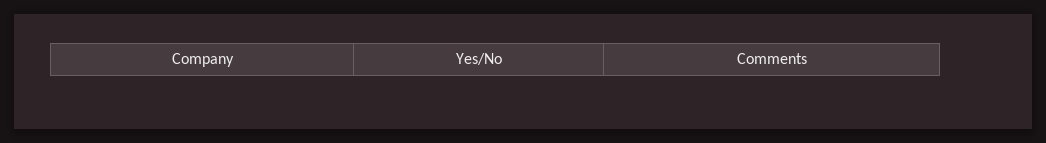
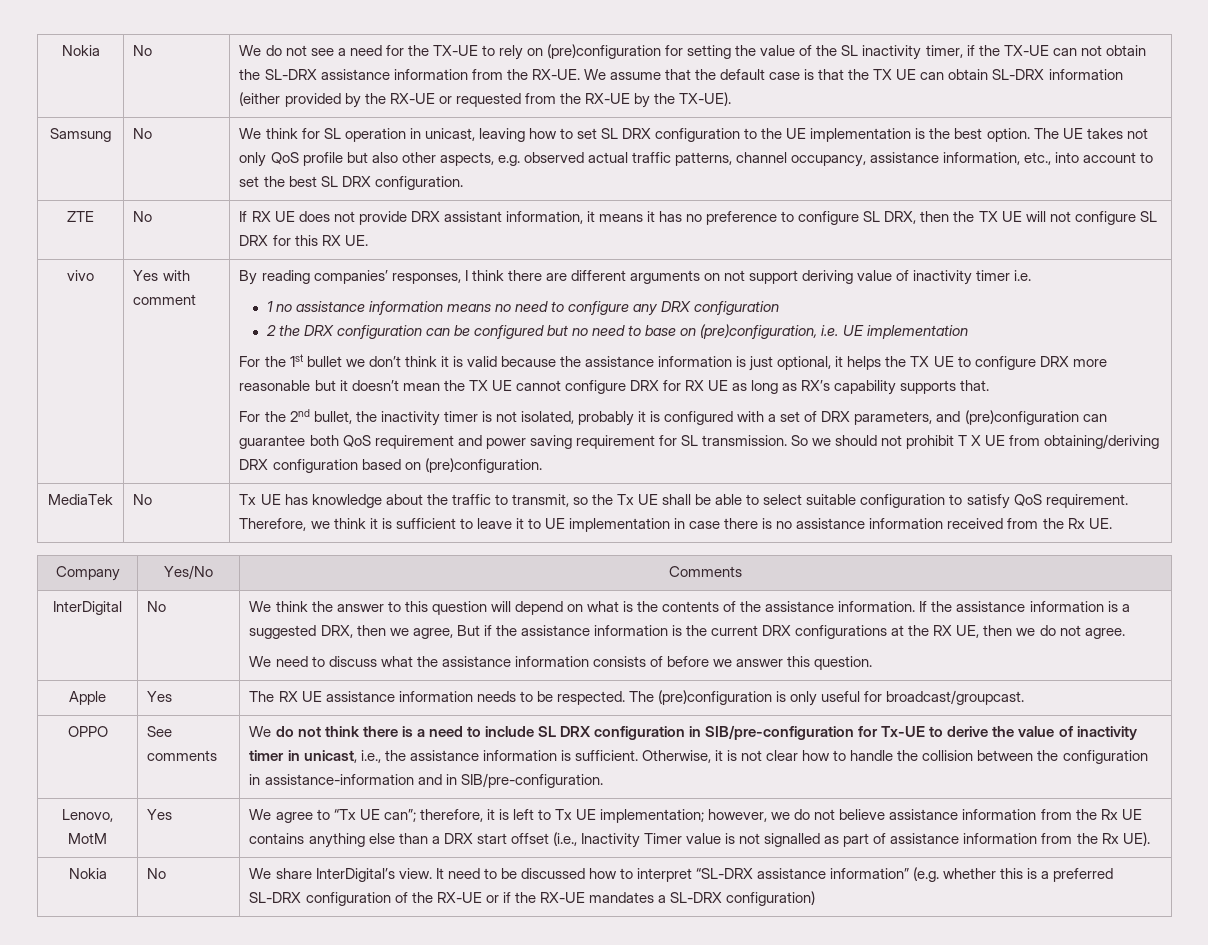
+ Nokia | No | We do not see a need for the TX-UE to rely on (pre)configuration for setting the value of the SL inactivity timer, if the TX-UE can not obtain the SL-DRX assistance information from the RX-UE. We assume that the default case is that the TX UE can obtain SL-DRX information (either provided by the RX-UE or requested from the RX-UE by the TX-UE).
+ Samsung | No | We think for SL operation in unicast, leaving how to set SL DRX configuration to the UE implementation is the best option. The UE takes not only QoS profile but also other aspects, e.g. observed actual traffic patterns, channel occupancy, assistance information, etc., into account to set the best SL DRX configuration.
+ ZTE | No | If RX UE does not provide DRX assistant information, it means it has no preference to configure SL DRX, then the TX UE will not configure SL DRX for this RX UE.
+ vivo | Yes with comment | By reading companies’ responses, I think there are different arguments on not support deriving value of inactivity timer i.e.
+ 1 no assistance information means no need to configure any DRX configuration
+ 2 the DRX configuration can be configured but no need to base on (pre)configuration, i.e. UE implementation
+ For the 1st bullet we don’t think it is valid because the assistance information is just optional, it helps the TX UE to configure DRX more reasonable but it doesn’t mean the TX UE cannot configure DRX for RX UE as long as RX’s capability supports that.
+ For the 2nd bullet, the inactivity timer is not isolated, probably it is configured with a set of DRX parameters, and (pre)configuration can guarantee both QoS requirement and power saving requirement for SL transmission. So we should not prohibit T X UE from obtaining/deriving DRX configuration based on (pre)configuration.
+ MediaTek | No | Tx UE has knowledge about the traffic to transmit, so the Tx UE shall be able to select suitable configuration to satisfy QoS requirement. Therefore, we think it is sufficient to leave it to UE implementation in case there is no assistance information received from the Rx UE.
  Company | Yes/No | Comments
+ InterDigital | No | We think the answer to this question will depend on what is the contents of the assistance information. If the assistance information is a suggested DRX, then we agree, But if the assistance information is the current DRX configurations at the RX UE, then we do not agree.
+ We need to discuss what the assistance information consists of before we answer this question.
+ Apple | Yes | The RX UE assistance information needs to be respected. The (pre)configuration is only useful for broadcast/groupcast.
+ OPPO | See comments | We do not think there is a need to include SL DRX configuration in SIB/pre-configuration for Tx-UE to derive the value of inactivity timer in unicast, i.e., the assistance information is sufficient. Otherwise, it is not clear how to handle the collision between the configuration in assistance-information and in SIB/pre-configuration.
+ Lenovo, MotM | Yes | We agree to “Tx UE can”; therefore, it is left to Tx UE implementation; however, we do not believe assistance information from the Rx UE contains anything else than a DRX start offset (i.e., Inactivity Timer value is not signalled as part of assistance information from the Rx UE).
+ Nokia | No | We share InterDigital’s view. It need to be discussed how to interpret “SL-DRX assistance information” (e.g. whether this is a preferred SL-DRX configuration of the RX-UE or if the RX-UE mandates a SL-DRX configuration)

